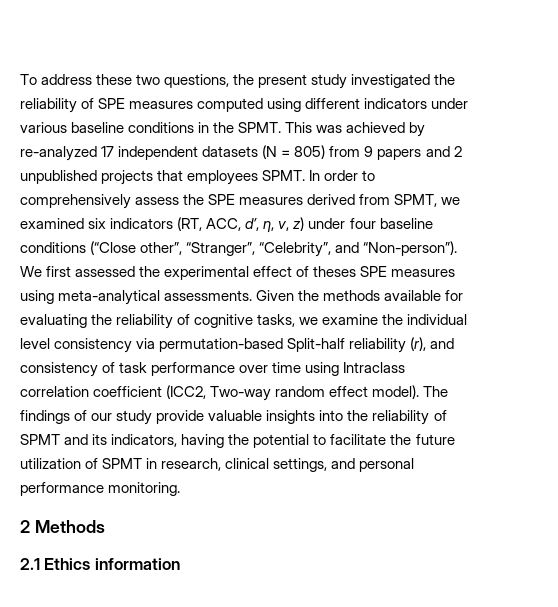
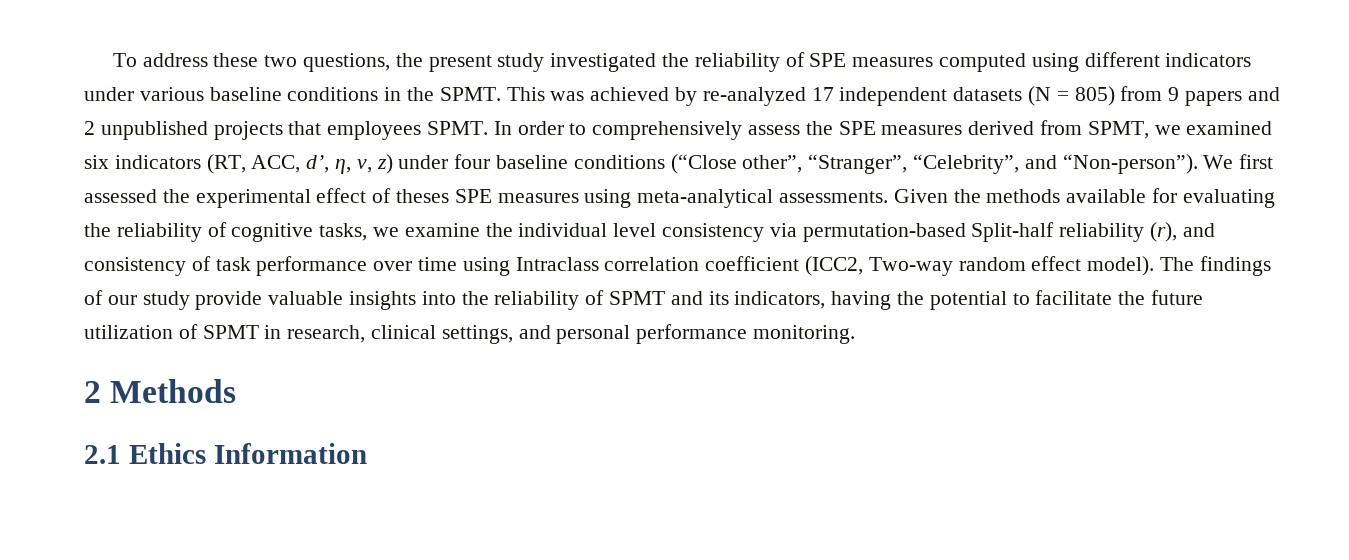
- 2.1 Ethics information
+ 2.1 Ethics Information

